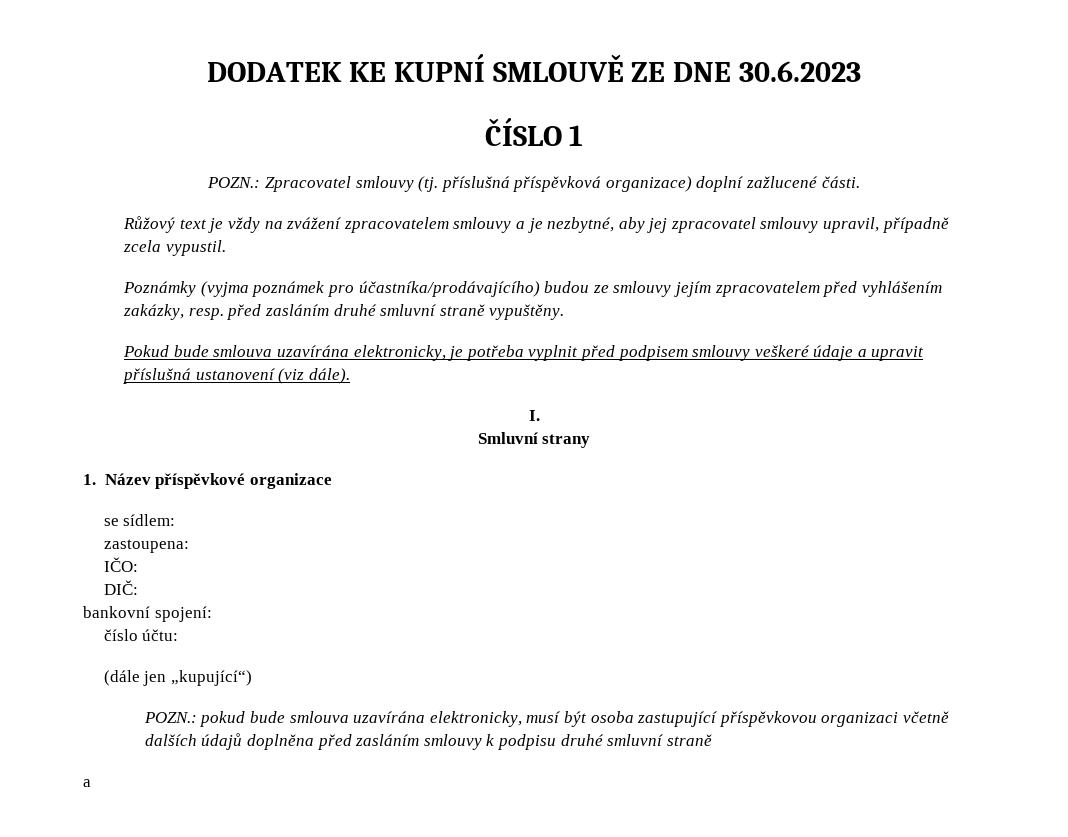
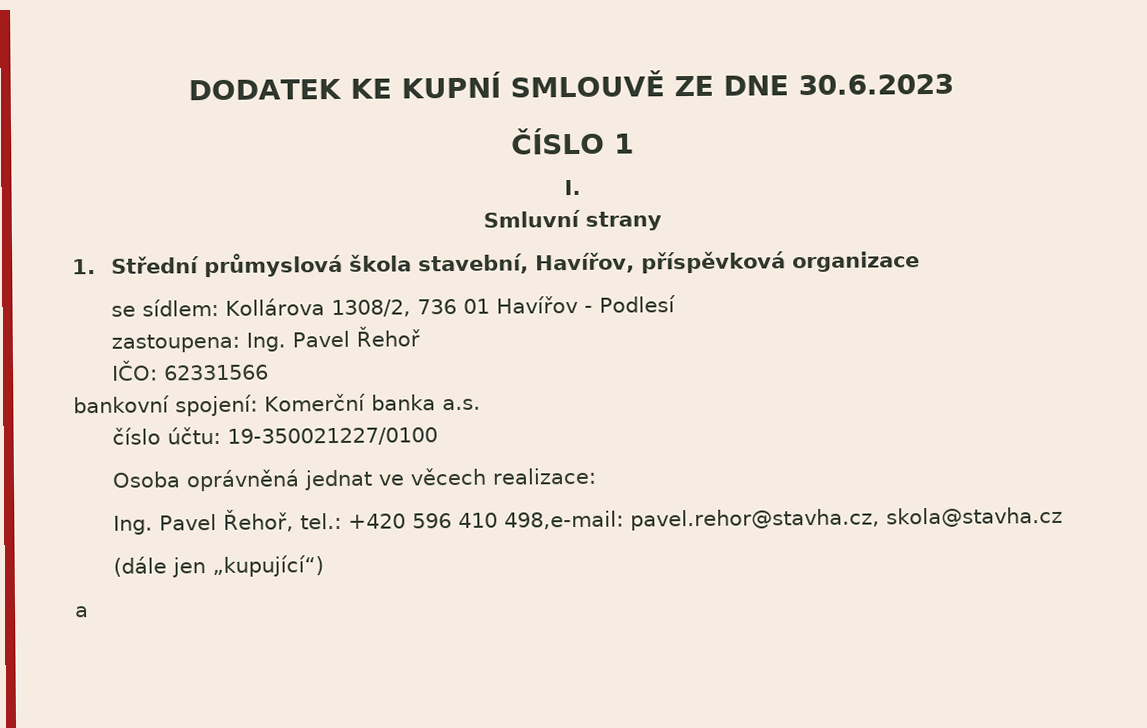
  ČÍSLO 1
- POZN.: Zpracovatel smlouvy (tj. příslušná příspěvková organizace) doplní zažlucené části.
- Růžový text je vždy na zvážení zpracovatelem smlouvy a je nezbytné, aby jej zpracovatel smlouvy upravil, případně zcela vypustil.
- Poznámky (vyjma poznámek pro účastníka/prodávajícího) budou ze smlouvy jejím zpracovatelem před vyhlášením zakázky, resp. před zasláním druhé smluvní straně vypuštěny.
- Pokud bude smlouva uzavírána elektronicky, je potřeba vyplnit před podpisem smlouvy veškeré údaje a upravit příslušná ustanovení (viz dále).
  I.
  Smluvní strany
- 1. Název příspěvkové organizace
- se sídlem:
- zastoupena:
+ 1. Střední průmyslová škola stavební, Havířov, příspěvková organizace
+ se sídlem: Kollárova 1308/2, 736 01 Havířov - Podlesí
+ zastoupena: Ing. Pavel Řehoř
- IČO:
- DIČ:
+ IČO: 62331566
- bankovní spojení:
+ bankovní spojení: Komerční banka a.s.
- číslo účtu:
+ číslo účtu: 19-350021227/0100
+ Osoba oprávněná jednat ve věcech realizace:
+ Ing. Pavel Řehoř, tel.: +420 596 410 498,e-mail: pavel.rehor@stavha.cz, skola@stavha.cz
  (dále jen „kupující“)
- POZN.: pokud bude smlouva uzavírána elektronicky, musí být osoba zastupující příspěvkovou organizaci včetně dalších údajů doplněna před zasláním smlouvy k podpisu druhé smluvní straně

